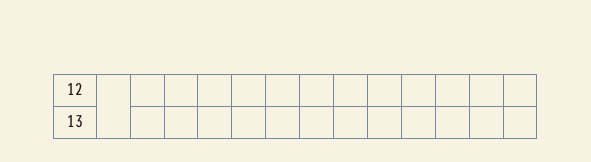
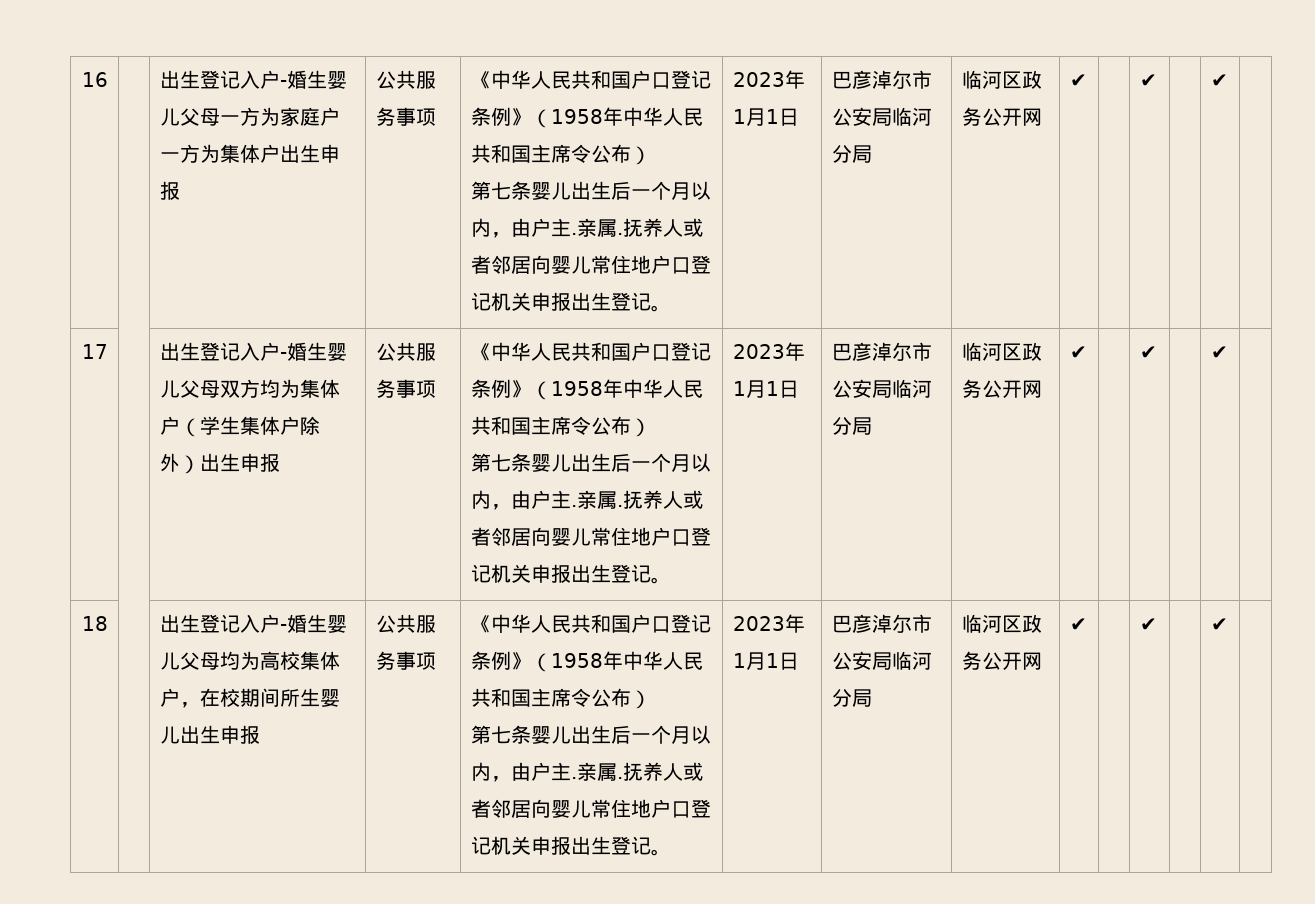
- 12 | | | | | | | | | | | | |
- 13 | | | | | | | | | | | | |
+ 16 | | 出生登记入户-婚生婴儿父母一方为家庭户一方为集体户出生申报 | 公共服务事项 | 《中华人民共和国户口登记条例》（1958年中华人民共和国主席令公布）
+ 第七条婴儿出生后一个月以内，由户主.亲属.抚养人或者邻居向婴儿常住地户口登记机关申报出生登记。 | 2023年1月1日 | 巴彦淖尔市公安局临河分局 | 临河区政务公开网 | ✔ | | ✔ | | ✔ |
+ 17 | | 出生登记入户-婚生婴儿父母双方均为集体户（学生集体户除外）出生申报 | 公共服务事项 | 《中华人民共和国户口登记条例》（1958年中华人民共和国主席令公布）
+ 第七条婴儿出生后一个月以内，由户主.亲属.抚养人或者邻居向婴儿常住地户口登记机关申报出生登记。 | 2023年1月1日 | 巴彦淖尔市公安局临河分局 | 临河区政务公开网 | ✔ | | ✔ | | ✔ |
+ 18 | | 出生登记入户-婚生婴儿父母均为高校集体户，在校期间所生婴儿出生申报 | 公共服务事项 | 《中华人民共和国户口登记条例》（1958年中华人民共和国主席令公布）
+ 第七条婴儿出生后一个月以内，由户主.亲属.抚养人或者邻居向婴儿常住地户口登记机关申报出生登记。 | 2023年1月1日 | 巴彦淖尔市公安局临河分局 | 临河区政务公开网 | ✔ | | ✔ | | ✔

